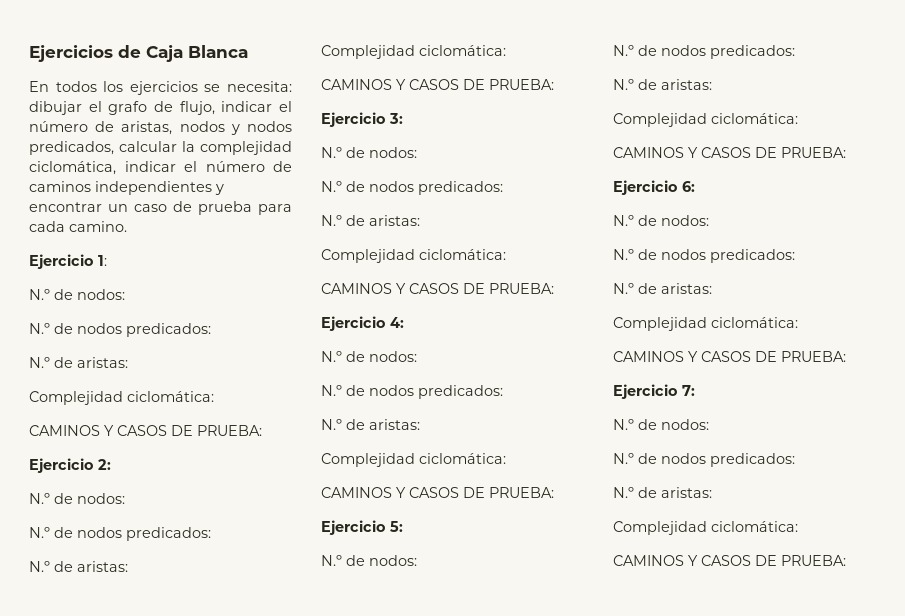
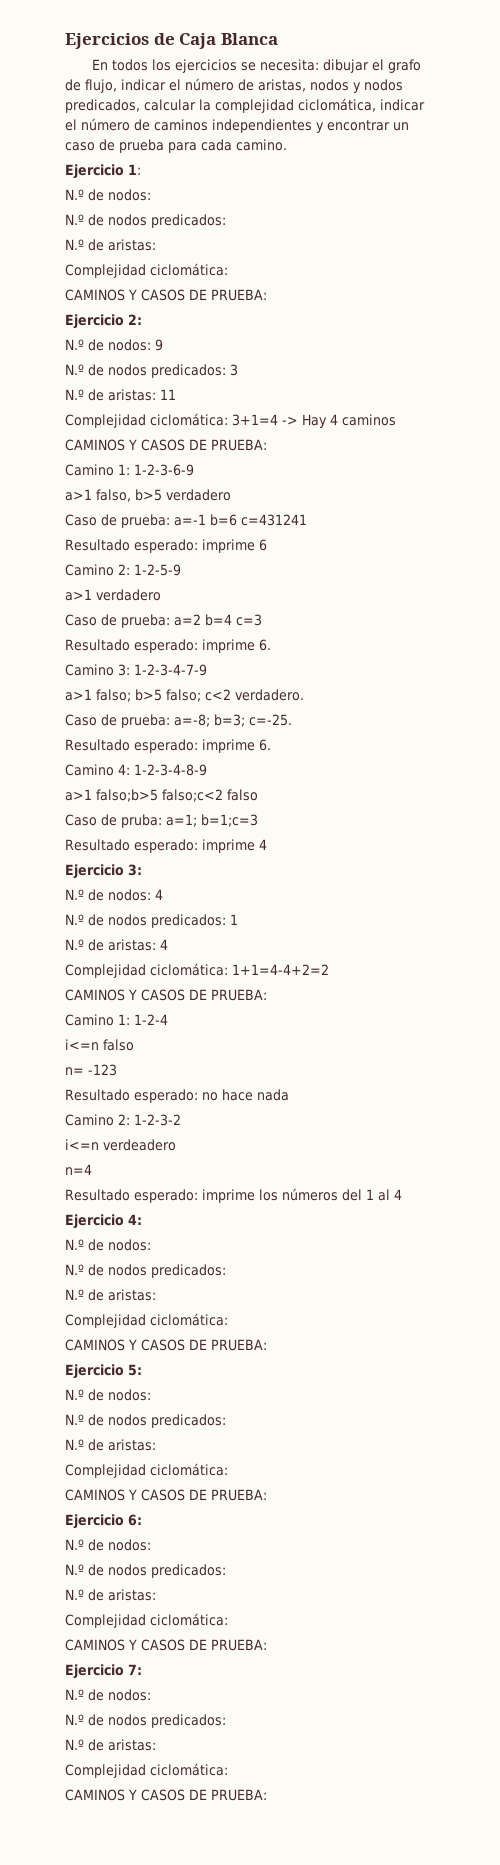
  Ejercicio 2:
- N.º de nodos:
- N.º de nodos predicados:
- N.º de aristas:
- Complejidad ciclomática:
+ N.º de nodos: 9
+ N.º de nodos predicados: 3
+ N.º de aristas: 11
+ Complejidad ciclomática: 3+1=4 -> Hay 4 caminos
  CAMINOS Y CASOS DE PRUEBA:
+ Camino 1: 1-2-3-6-9
+ a>1 falso, b>5 verdadero
+ Caso de prueba: a=-1 b=6 c=431241
+ Resultado esperado: imprime 6
+ Camino 2: 1-2-5-9
+ a>1 verdadero
+ Caso de prueba: a=2 b=4 c=3
+ Resultado esperado: imprime 6.
+ Camino 3: 1-2-3-4-7-9
+ a>1 falso; b>5 falso; c<2 verdadero.
+ Caso de prueba: a=-8; b=3; c=-25.
+ Resultado esperado: imprime 6.
+ Camino 4: 1-2-3-4-8-9
+ a>1 falso;b>5 falso;c<2 falso
+ Caso de pruba: a=1; b=1;c=3
+ Resultado esperado: imprime 4
  Ejercicio 3:
- N.º de nodos:
- N.º de nodos predicados:
- N.º de aristas:
- Complejidad ciclomática:
+ N.º de nodos: 4
+ N.º de nodos predicados: 1
+ N.º de aristas: 4
+ Complejidad ciclomática: 1+1=4-4+2=2
  CAMINOS Y CASOS DE PRUEBA:
+ Camino 1: 1-2-4
+ i<=n falso
+ n= -123
+ Resultado esperado: no hace nada
+ Camino 2: 1-2-3-2
+ i<=n verdeadero
+ n=4
+ Resultado esperado: imprime los números del 1 al 4

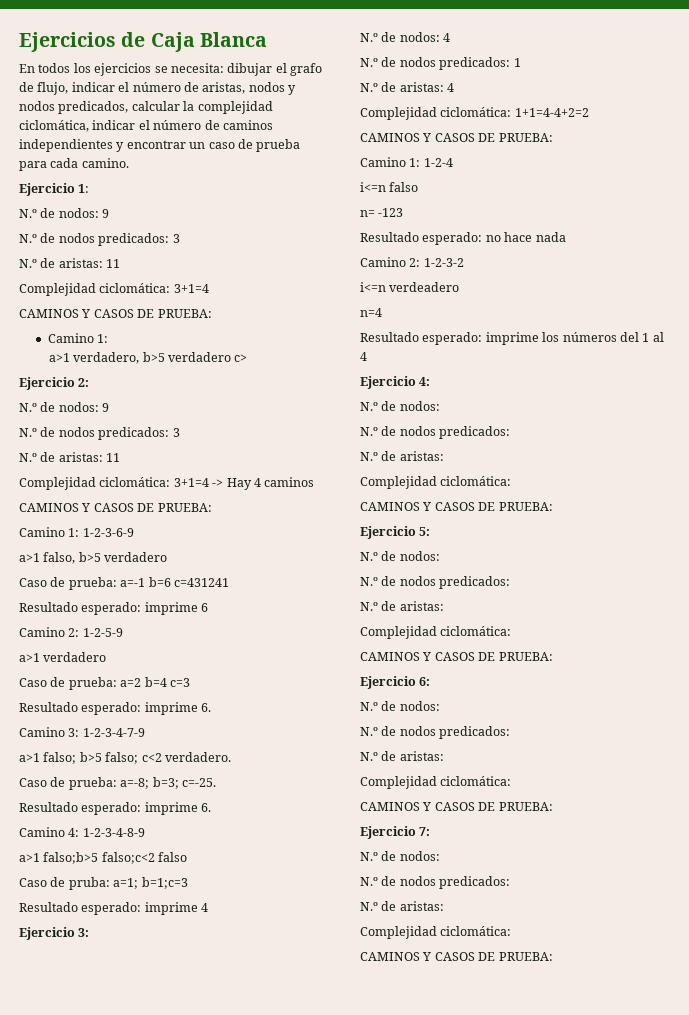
  Ejercicio 1:
- N.º de nodos:
- N.º de nodos predicados:
- N.º de aristas:
- Complejidad ciclomática:
+ N.º de nodos: 9
+ N.º de nodos predicados: 3
+ N.º de aristas: 11
+ Complejidad ciclomática: 3+1=4
  CAMINOS Y CASOS DE PRUEBA:
+ Camino 1:
+ a>1 verdadero, b>5 verdadero c>

